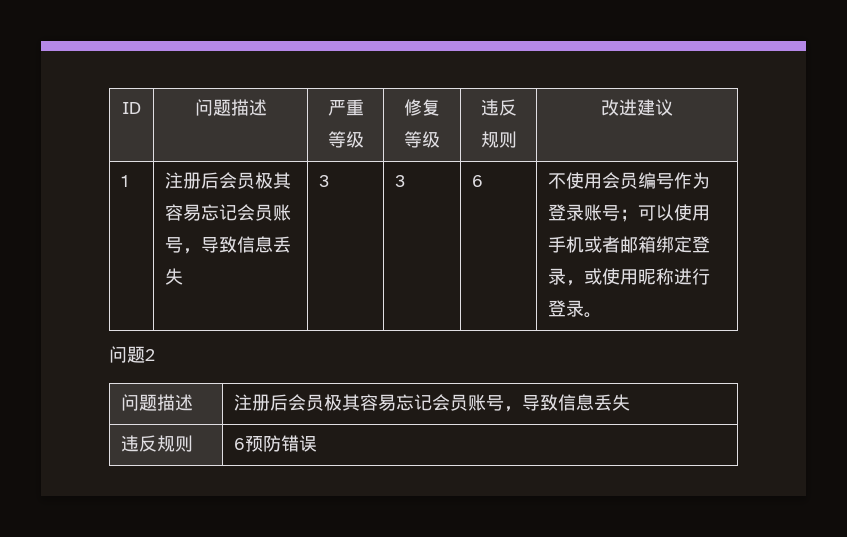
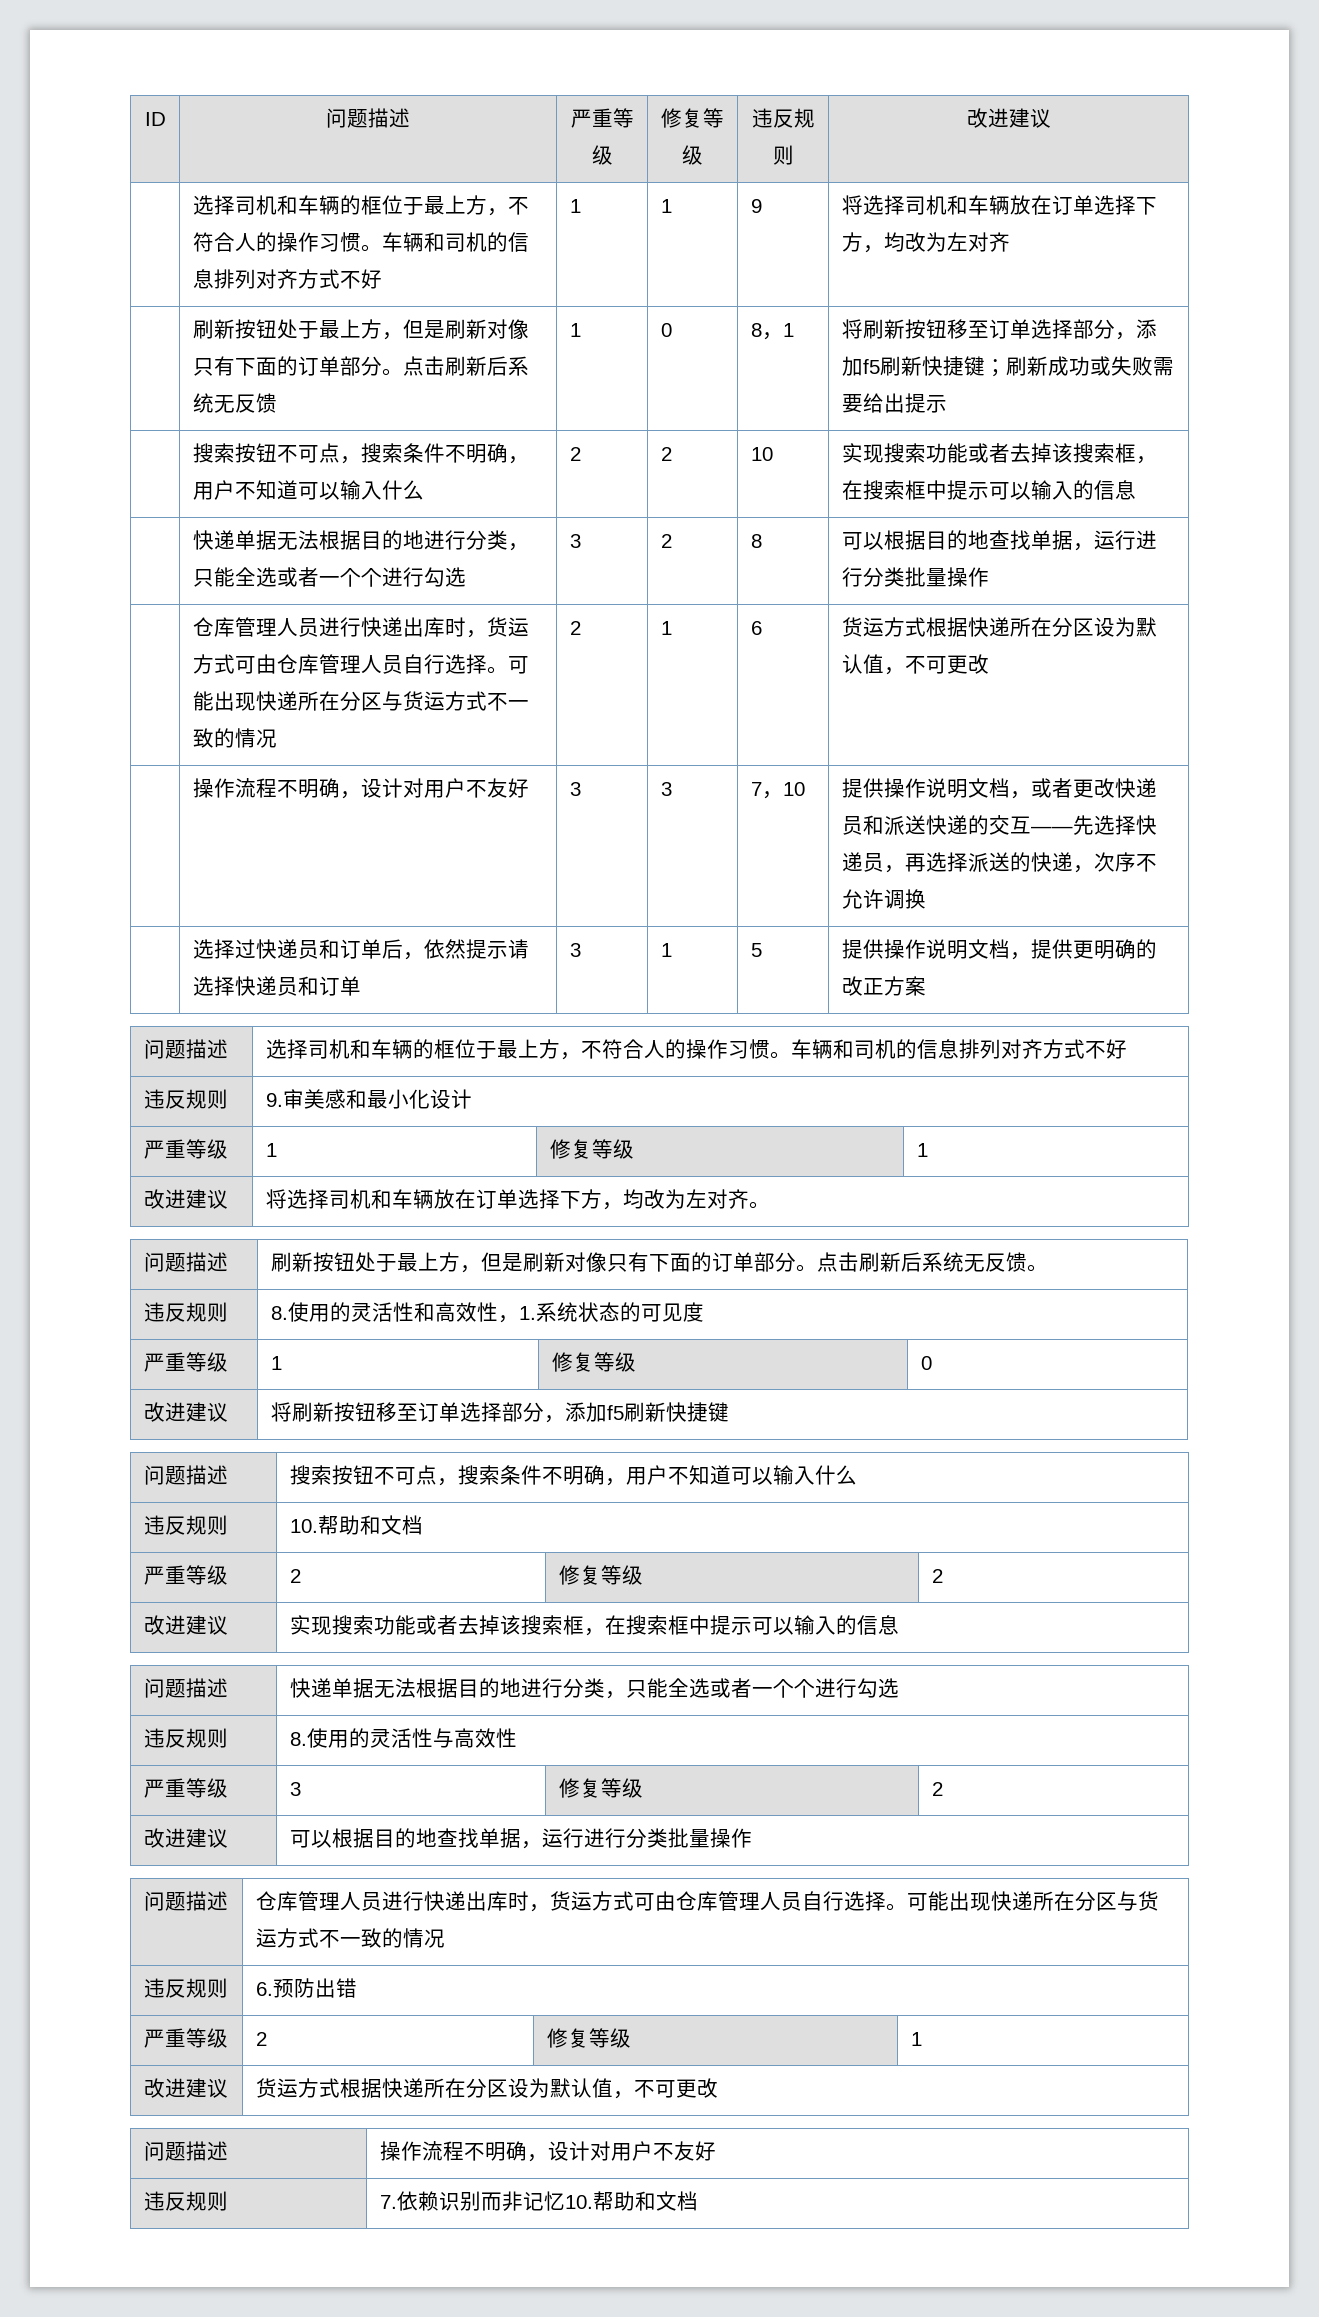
- 1 | 注册后会员极其容易忘记会员账号，导致信息丢失 | 3 | 3 | 6 | 不使用会员编号作为登录账号；可以使用手机或者邮箱绑定登录，或使用昵称进行登录。
- 问题2
- 问题描述 | 注册后会员极其容易忘记会员账号，导致信息丢失
- 违反规则 | 6预防错误
+ | 选择司机和车辆的框位于最上方，不符合人的操作习惯。车辆和司机的信息排列对齐方式不好 | 1 | 1 | 9 | 将选择司机和车辆放在订单选择下方，均改为左对齐
+ | 刷新按钮处于最上方，但是刷新对像只有下面的订单部分。点击刷新后系统无反馈 | 1 | 0 | 8，1 | 将刷新按钮移至订单选择部分，添加f5刷新快捷键；刷新成功或失败需要给出提示
+ | 搜索按钮不可点，搜索条件不明确，用户不知道可以输入什么 | 2 | 2 | 10 | 实现搜索功能或者去掉该搜索框，在搜索框中提示可以输入的信息
+ | 快递单据无法根据目的地进行分类，只能全选或者一个个进行勾选 | 3 | 2 | 8 | 可以根据目的地查找单据，运行进行分类批量操作
+ | 仓库管理人员进行快递出库时，货运方式可由仓库管理人员自行选择。可能出现快递所在分区与货运方式不一致的情况 | 2 | 1 | 6 | 货运方式根据快递所在分区设为默认值，不可更改
+ | 操作流程不明确，设计对用户不友好 | 3 | 3 | 7，10 | 提供操作说明文档，或者更改快递员和派送快递的交互——先选择快递员，再选择派送的快递，次序不允许调换
+ | 选择过快递员和订单后，依然提示请选择快递员和订单 | 3 | 1 | 5 | 提供操作说明文档，提供更明确的改正方案
+ 问题描述 | 选择司机和车辆的框位于最上方，不符合人的操作习惯。车辆和司机的信息排列对齐方式不好
+ 违反规则 | 9.审美感和最小化设计
+ 严重等级 | 1 | 修复等级 | 1
+ 改进建议 | 将选择司机和车辆放在订单选择下方，均改为左对齐。
+ 问题描述 | 刷新按钮处于最上方，但是刷新对像只有下面的订单部分。点击刷新后系统无反馈。
+ 违反规则 | 8.使用的灵活性和高效性，1.系统状态的可见度
+ 严重等级 | 1 | 修复等级 | 0
+ 改进建议 | 将刷新按钮移至订单选择部分，添加f5刷新快捷键
+ 问题描述 | 搜索按钮不可点，搜索条件不明确，用户不知道可以输入什么
+ 违反规则 | 10.帮助和文档
+ 严重等级 | 2 | 修复等级 | 2
+ 改进建议 | 实现搜索功能或者去掉该搜索框，在搜索框中提示可以输入的信息
+ 问题描述 | 快递单据无法根据目的地进行分类，只能全选或者一个个进行勾选
+ 违反规则 | 8.使用的灵活性与高效性
+ 严重等级 | 3 | 修复等级 | 2
+ 改进建议 | 可以根据目的地查找单据，运行进行分类批量操作
+ 问题描述 | 仓库管理人员进行快递出库时，货运方式可由仓库管理人员自行选择。可能出现快递所在分区与货运方式不一致的情况
+ 违反规则 | 6.预防出错
+ 严重等级 | 2 | 修复等级 | 1
+ 改进建议 | 货运方式根据快递所在分区设为默认值，不可更改
+ 问题描述 | 操作流程不明确，设计对用户不友好
+ 违反规则 | 7.依赖识别而非记忆10.帮助和文档

